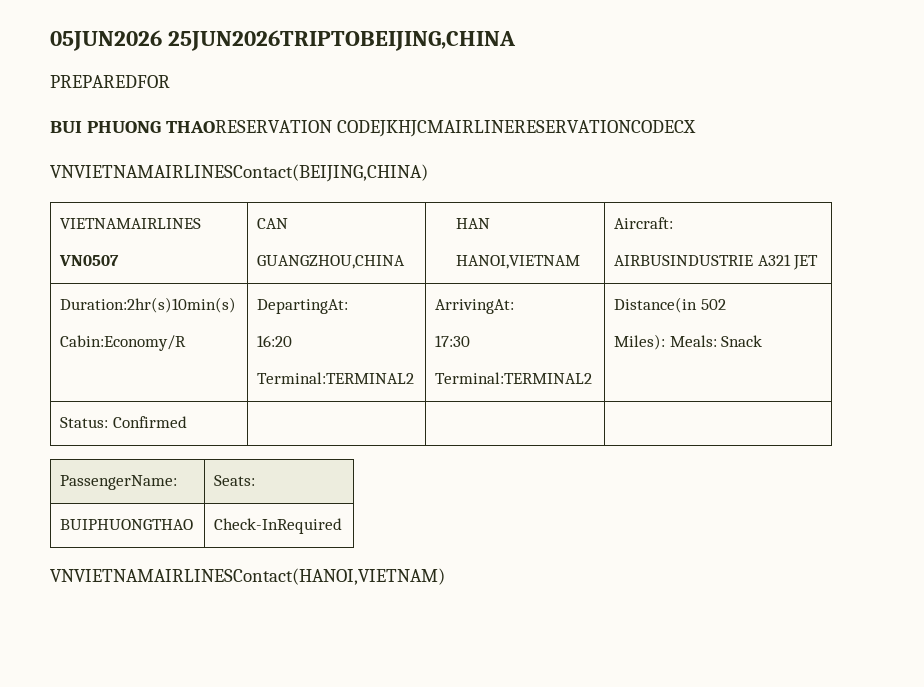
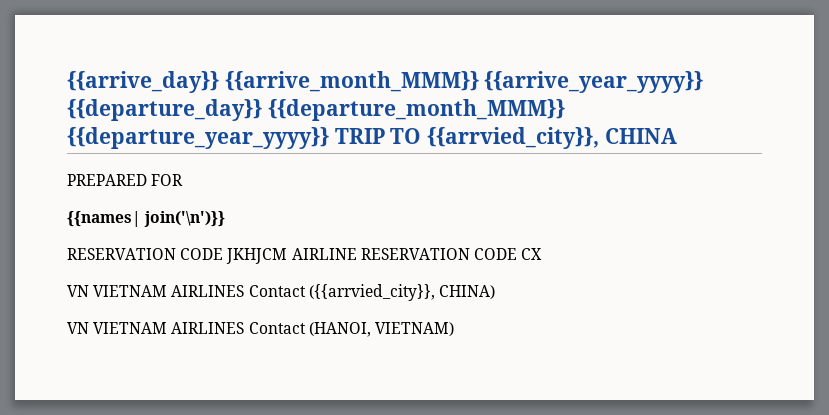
- 05JUN2026 25JUN2026TRIPTOBEIJING,CHINA
- PREPAREDFOR
- BUI PHUONG THAORESERVATION CODEJKHJCMAIRLINERESERVATIONCODECX
- VNVIETNAMAIRLINESContact(BEIJING,CHINA)
- VIETNAMAIRLINES
- VN0507 | CAN
- GUANGZHOU,CHINA | HAN
- HANOI,VIETNAM | Aircraft:
- AIRBUSINDUSTRIE A321 JET
- Duration:2hr(s)10min(s)
- Cabin:Economy/R | DepartingAt:
- 16:20
- Terminal:TERMINAL2 | ArrivingAt:
- 17:30
- Terminal:TERMINAL2 | Distance(in 502
- Miles): Meals: Snack
- Status: Confirmed | | |
- PassengerName: | Seats:
- BUIPHUONGTHAO | Check-InRequired
- VNVIETNAMAIRLINESContact(HANOI,VIETNAM)
+ {{arrive_day}} {{arrive_month_MMM}} {{arrive_year_yyyy}} {{departure_day}} {{departure_month_MMM}} {{departure_year_yyyy}} TRIP TO {{arrvied_city}}, CHINA
+ PREPARED FOR
+ {{names| join('\n')}}
+ RESERVATION CODE JKHJCM AIRLINE RESERVATION CODE CX
+ VN VIETNAM AIRLINES Contact ({{arrvied_city}}, CHINA)
+ VN VIETNAM AIRLINES Contact (HANOI, VIETNAM)

